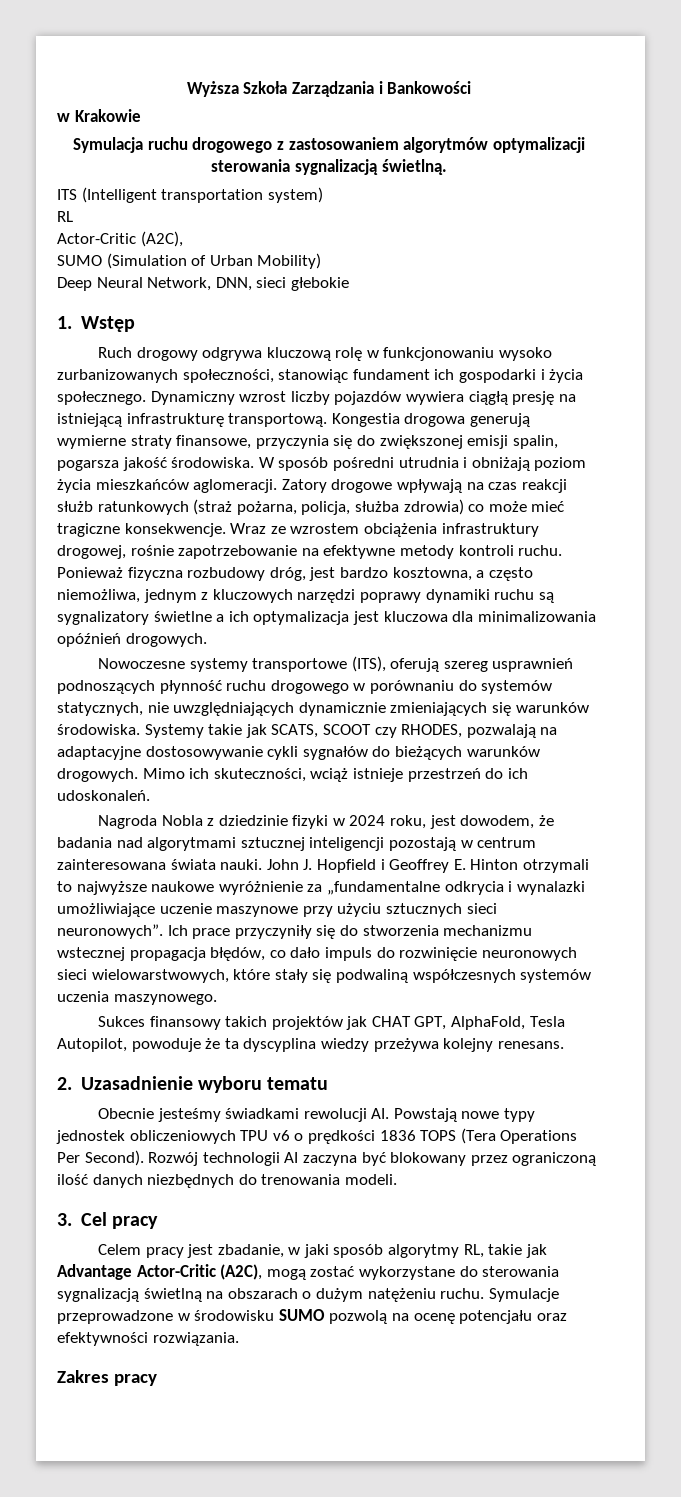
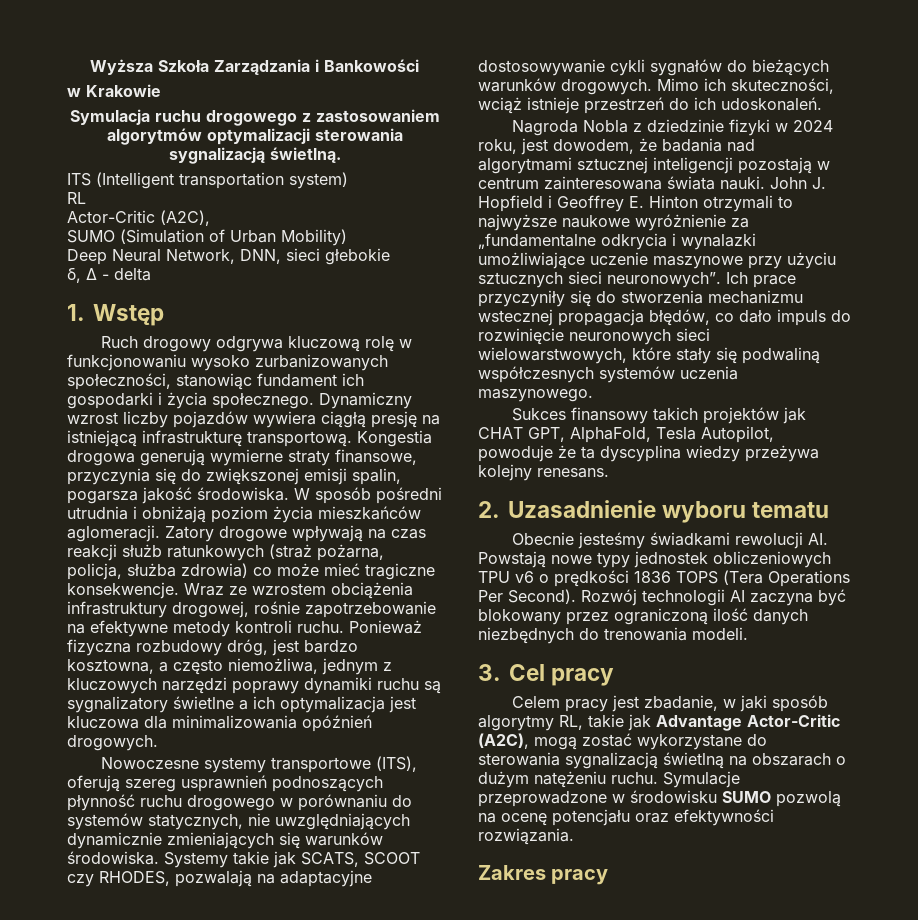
+ δ, Δ - delta

